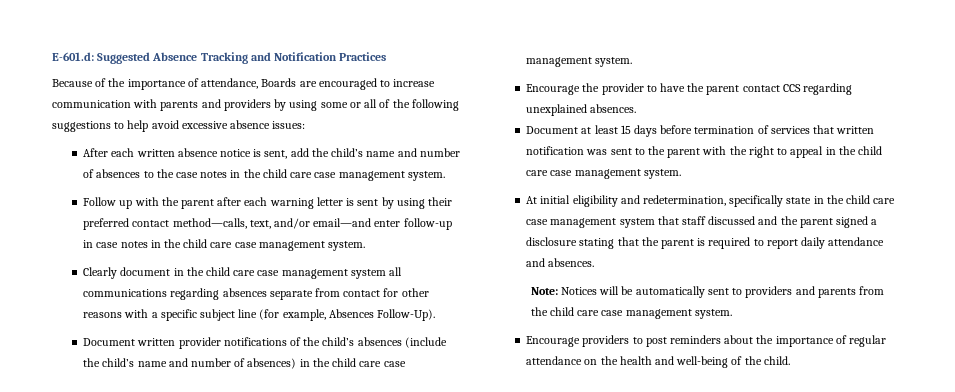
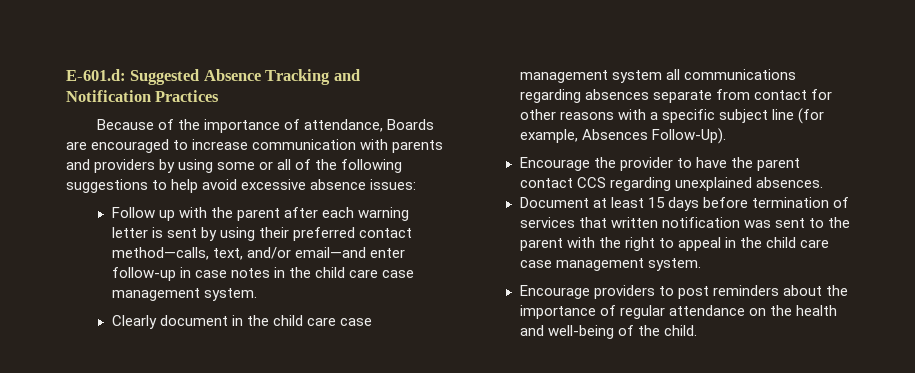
- After each written absence notice is sent, add the child’s name and number of absences to the case notes in the child care case management system.
- Document written provider notifications of the child’s absences (include the child’s name and number of absences) in the child care case management system.
- At initial eligibility and redetermination, specifically state in the child care case management system that staff discussed and the parent signed a disclosure stating that the parent is required to report daily attendance and absences.
- Note: Notices will be automatically sent to providers and parents from the child care case management system.

